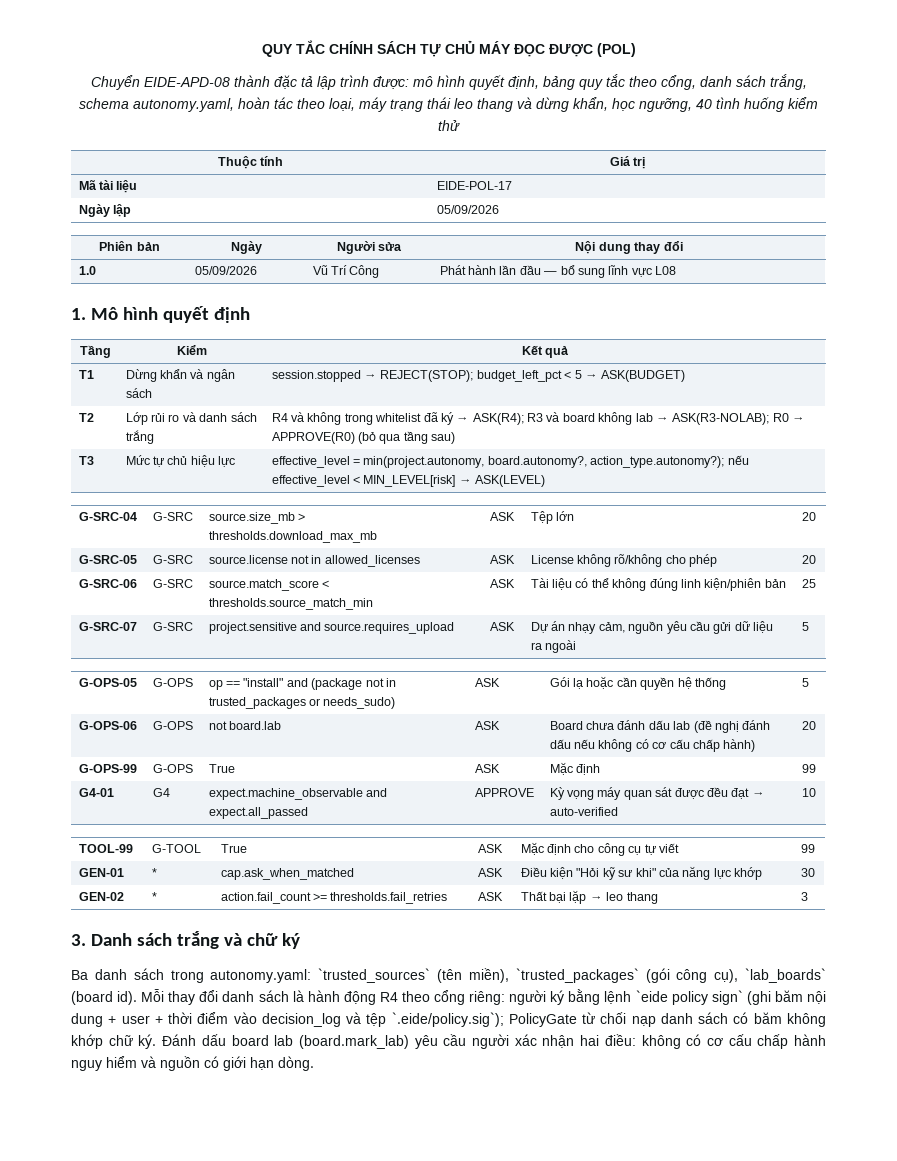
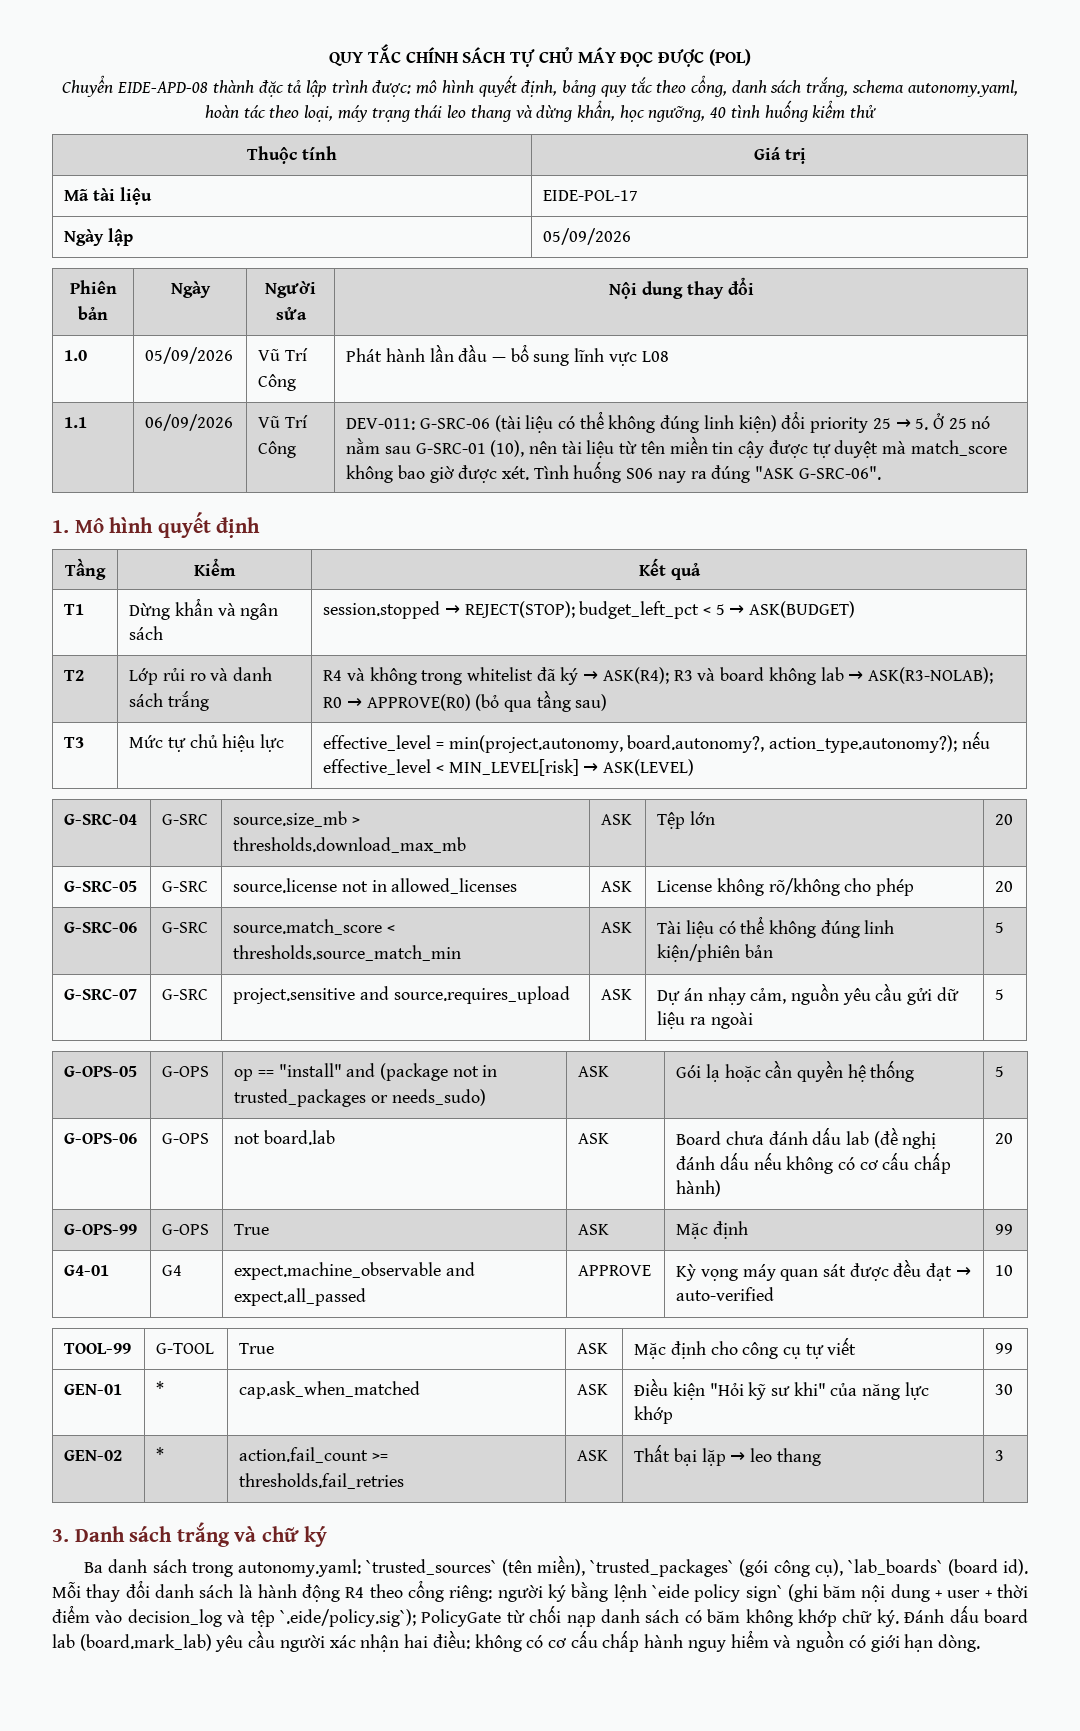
+ 1.1 | 06/09/2026 | Vũ Trí Công | DEV-011: G-SRC-06 (tài liệu có thể không đúng linh kiện) đổi priority 25 → 5. Ở 25 nó nằm sau G-SRC-01 (10), nên tài liệu từ tên miền tin cậy được tự duyệt mà match_score không bao giờ được xét. Tình huống S06 nay ra đúng "ASK G-SRC-06".
- G-SRC-06 | G-SRC | source.match_score < thresholds.source_match_min | ASK | Tài liệu có thể không đúng linh kiện/phiên bản | 25
+ G-SRC-06 | G-SRC | source.match_score < thresholds.source_match_min | ASK | Tài liệu có thể không đúng linh kiện/phiên bản | 5

